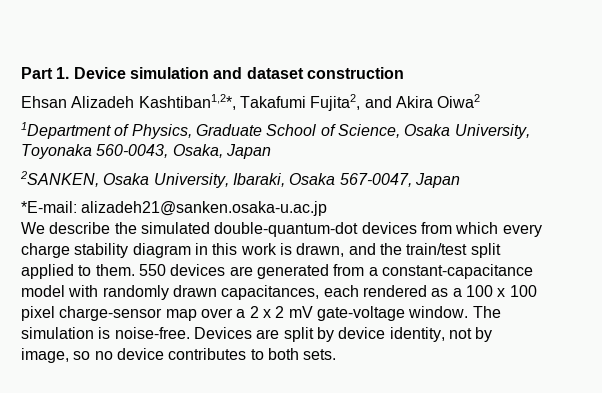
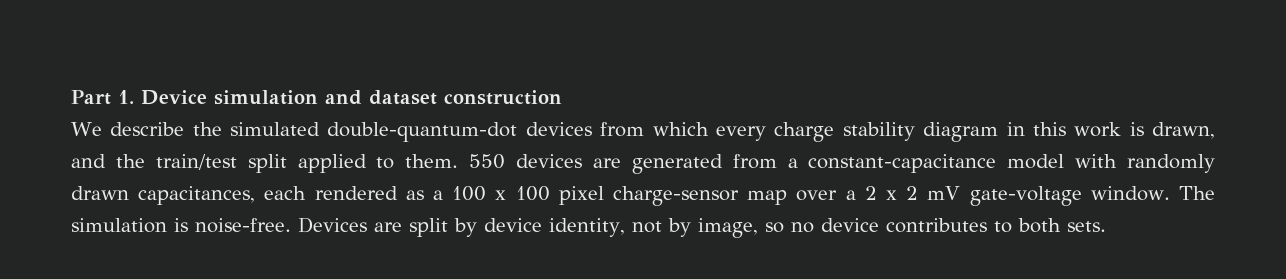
- Ehsan Alizadeh Kashtiban1,2*, Takafumi Fujita2, and Akira Oiwa2
- 1Department of Physics, Graduate School of Science, Osaka University, Toyonaka 560-0043, Osaka, Japan
- 2SANKEN, Osaka University, Ibaraki, Osaka 567-0047, Japan
- *E-mail: alizadeh21@sanken.osaka-u.ac.jp

